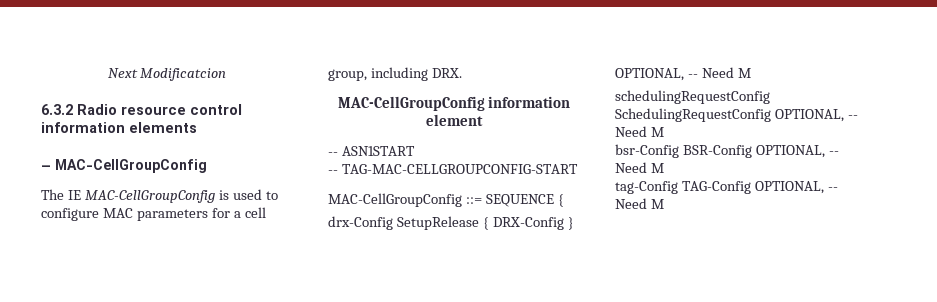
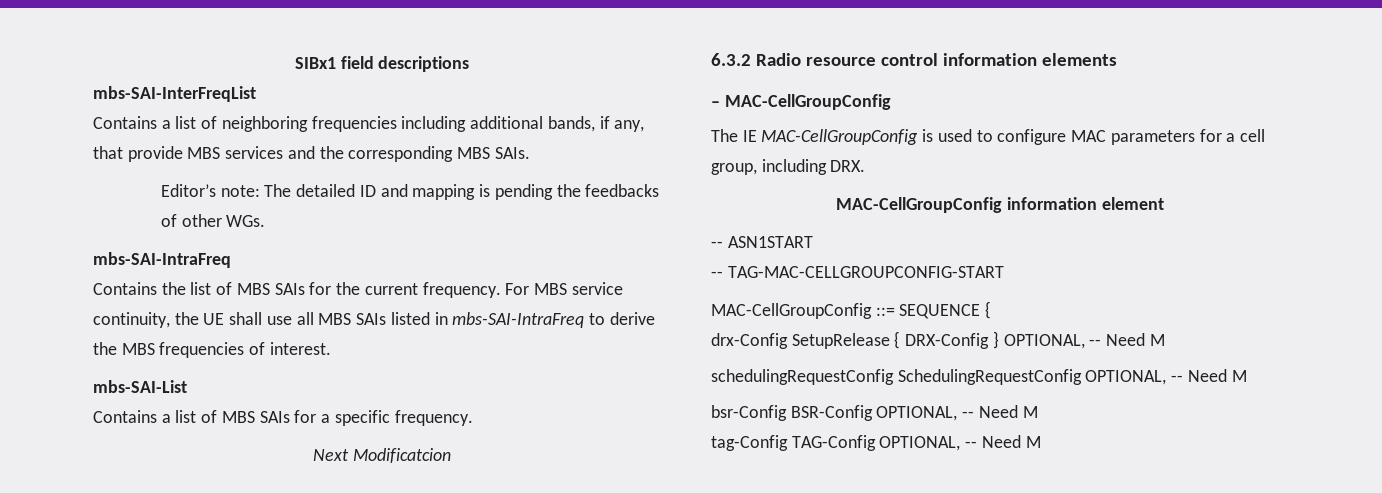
+ SIBx1 field descriptions
+ mbs-SAI-InterFreqList
+ Contains a list of neighboring frequencies including additional bands, if any, that provide MBS services and the corresponding MBS SAIs.
+ Editor’s note: The detailed ID and mapping is pending the feedbacks of other WGs.
+ mbs-SAI-IntraFreq
+ Contains the list of MBS SAIs for the current frequency. For MBS service continuity, the UE shall use all MBS SAIs listed in mbs-SAI-IntraFreq to derive the MBS frequencies of interest.
+ mbs-SAI-List
+ Contains a list of MBS SAIs for a specific frequency.

